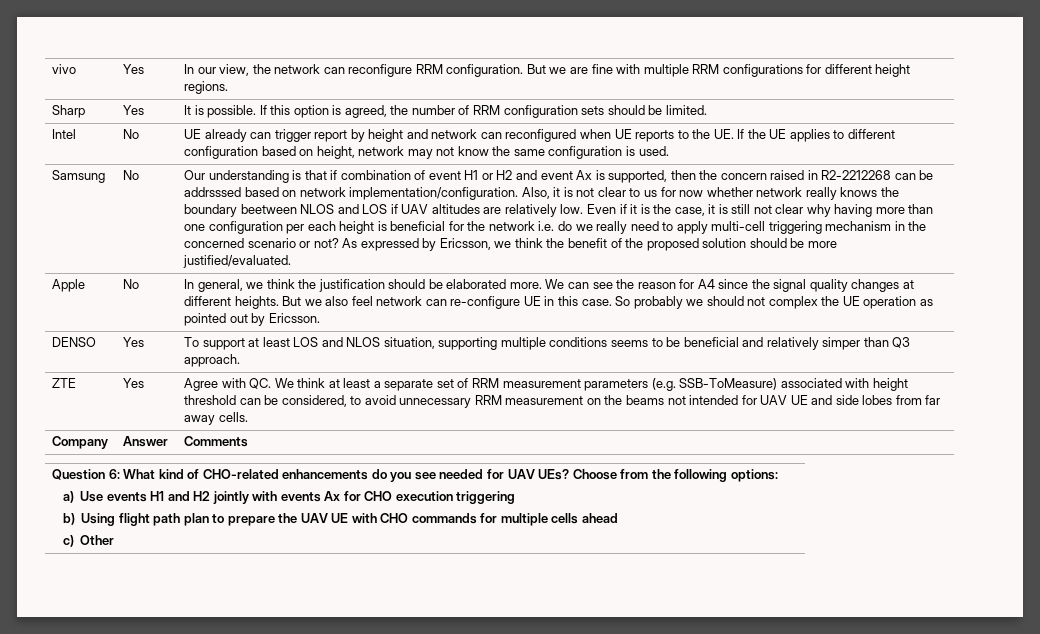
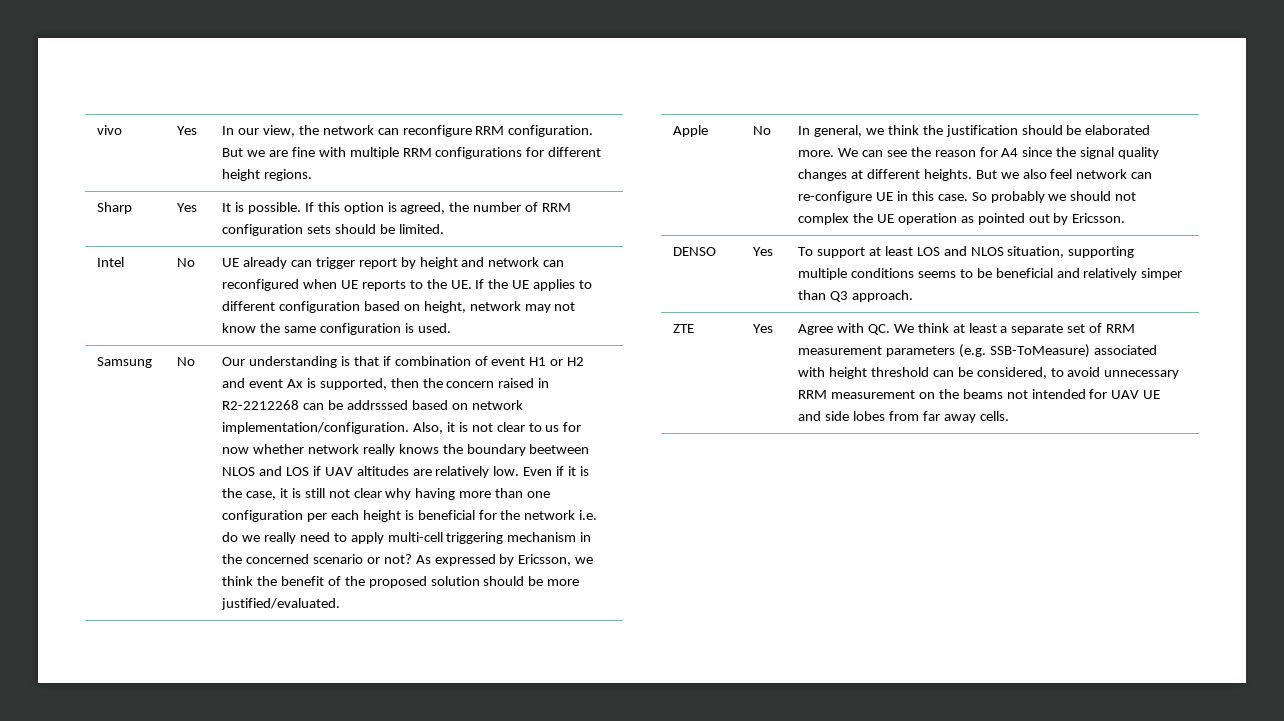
- Company | Answer | Comments
- Question 6: What kind of CHO-related enhancements do you see needed for UAV UEs? Choose from the following options:
- a) Use events H1 and H2 jointly with events Ax for CHO execution triggering
- b) Using flight path plan to prepare the UAV UE with CHO commands for multiple cells ahead
- c) Other

